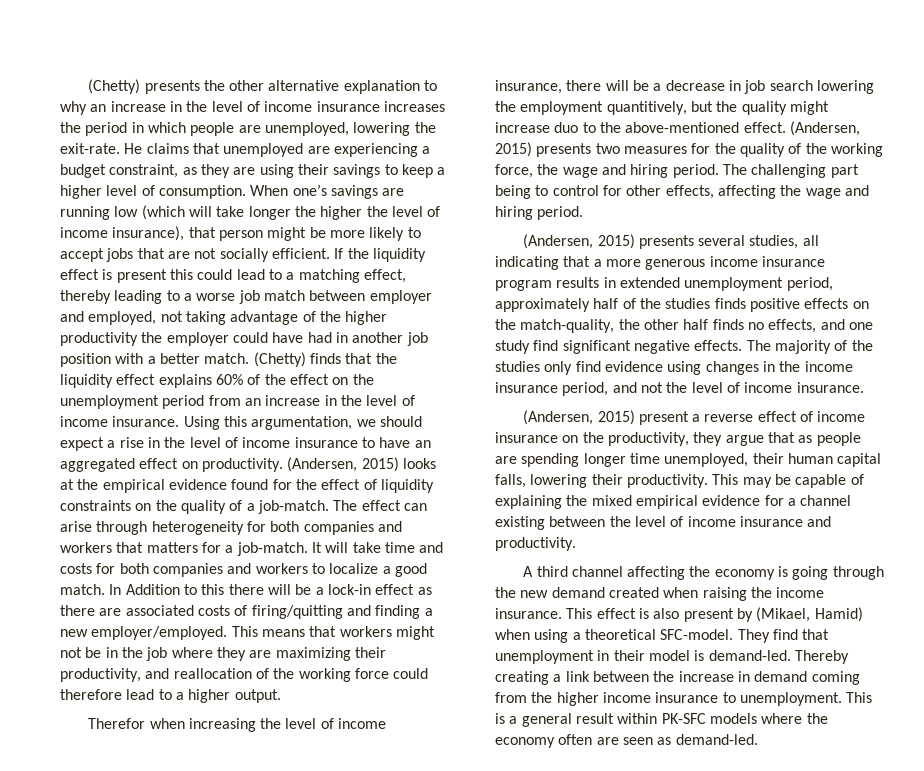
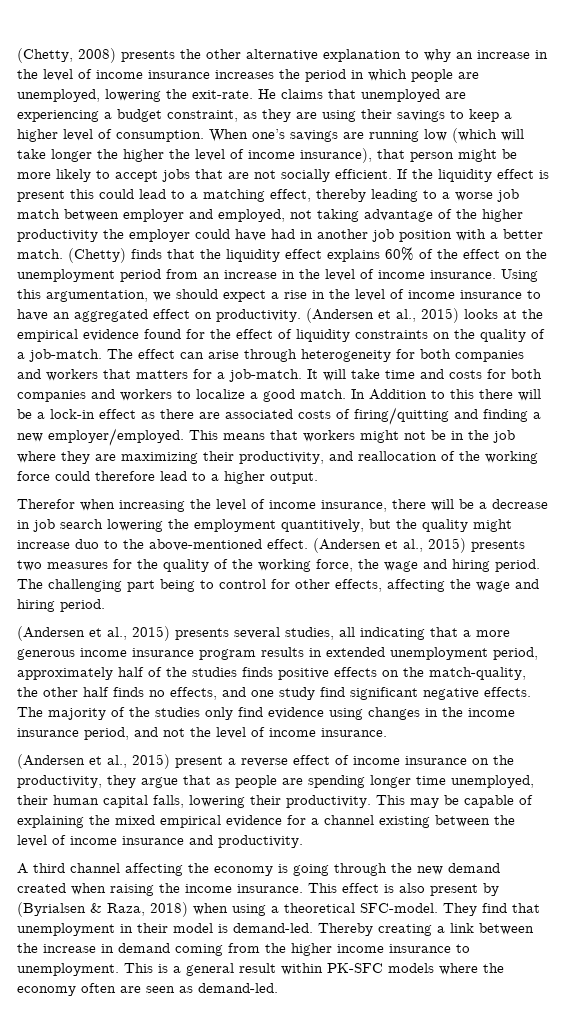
- (Chetty) presents the other alternative explanation to why an increase in the level of income insurance increases the period in which people are unemployed, lowering the exit-rate.
+ (Chetty, 2008) presents the other alternative explanation to why an increase in the level of income insurance increases the period in which people are unemployed, lowering the exit-rate.
- (Andersen, 2015) looks at the empirical evidence found for the effect of liquidity constraints on the quality of a job-match.
+ (Andersen et al., 2015) looks at the empirical evidence found for the effect of liquidity constraints on the quality of a job-match.
- (Andersen, 2015) presents two measures for the quality of the working force, the wage and hiring period.
+ (Andersen et al., 2015) presents two measures for the quality of the working force, the wage and hiring period.
- (Andersen, 2015) presents several studies, all indicating that a more generous income insurance program results in extended unemployment period, approximately half of the studies finds positive effects on the match-quality, the other half finds no effects, and one study find significant negative effects.
+ (Andersen et al., 2015) presents several studies, all indicating that a more generous income insurance program results in extended unemployment period, approximately half of the studies finds positive effects on the match-quality, the other half finds no effects, and one study find significant negative effects.
- (Andersen, 2015) present a reverse effect of income insurance on the productivity, they argue that as people are spending longer time unemployed, their human capital falls, lowering their productivity.
+ (Andersen et al., 2015) present a reverse effect of income insurance on the productivity, they argue that as people are spending longer time unemployed, their human capital falls, lowering their productivity.
- This effect is also present by (Mikael, Hamid) when using a theoretical SFC-model.
+ This effect is also present by (Byrialsen & Raza, 2018) when using a theoretical SFC-model.

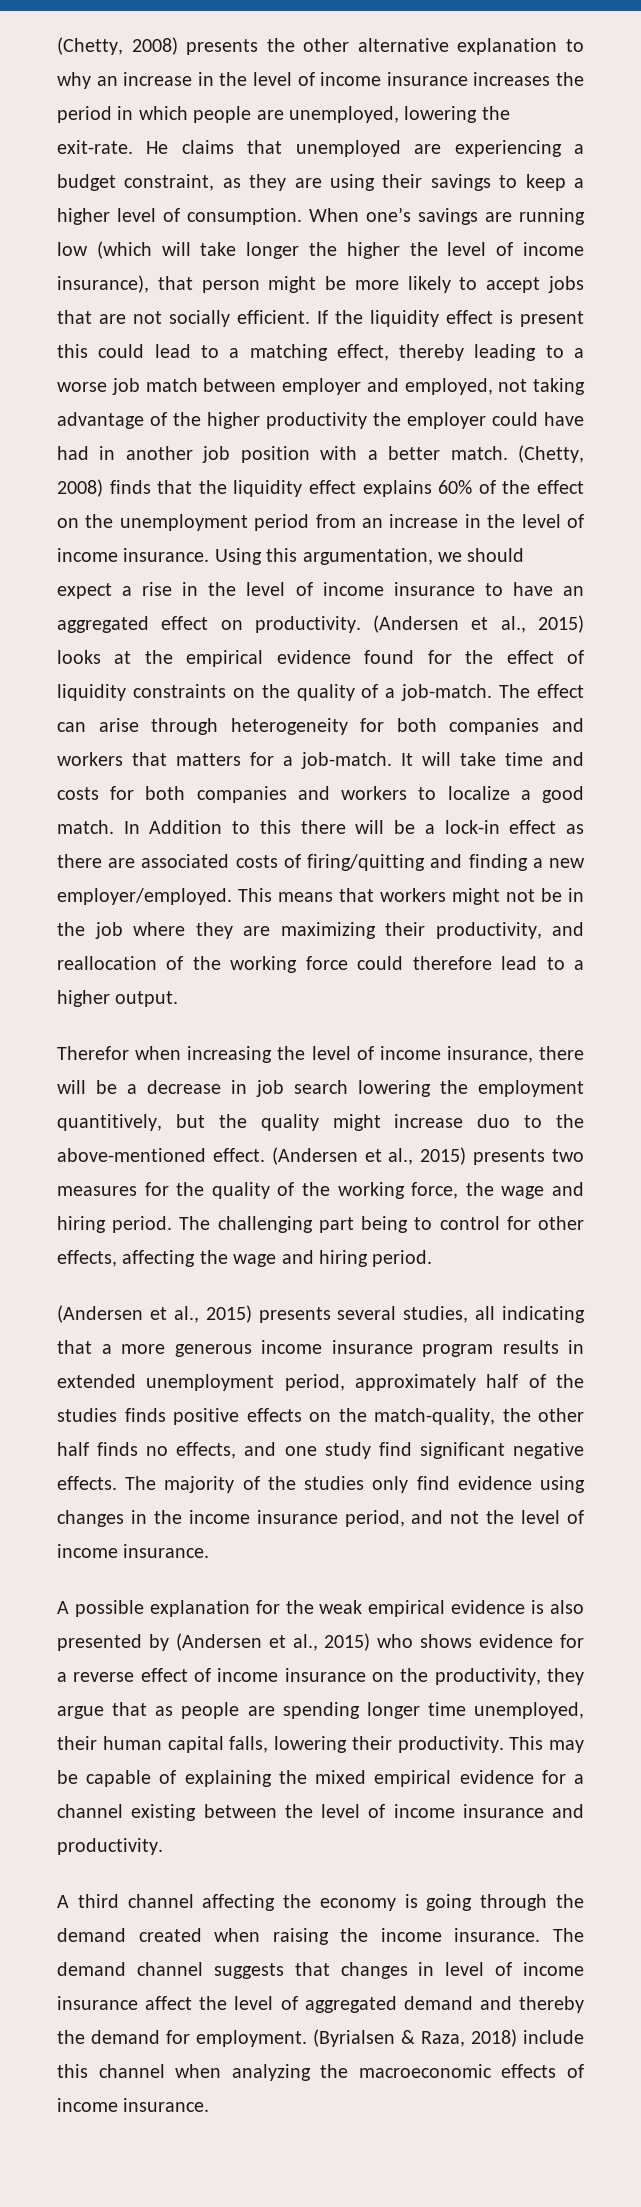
- (Chetty) finds that the liquidity effect explains 60% of the effect on the unemployment period from an increase in the level of income insurance.
+ (Chetty, 2008) finds that the liquidity effect explains 60% of the effect on the unemployment period from an increase in the level of income insurance.
- (Andersen et al., 2015) present a reverse effect of income insurance on the productivity, they argue that as people are spending longer time unemployed, their human capital falls, lowering their productivity.
+ A possible explanation for the weak empirical evidence is also presented by (Andersen et al., 2015) who shows evidence for a reverse effect of income insurance on the productivity, they argue that as people are spending longer time unemployed, their human capital falls, lowering their productivity.
- A third channel affecting the economy is going through the new demand created when raising the income insurance.
+ A third channel affecting the economy is going through the demand created when raising the income insurance.
- This effect is also present by (Byrialsen & Raza, 2018) when using a theoretical SFC-model. They find that unemployment in their model is demand-led. Thereby creating a link between the increase in demand coming from the higher income insurance to unemployment. This is a general result within PK-SFC models where the economy often are seen as demand-led.
+ The demand channel suggests that changes in level of income insurance affect the level of aggregated demand and thereby the demand for employment. (Byrialsen & Raza, 2018) include this channel when analyzing the macroeconomic effects of income insurance.

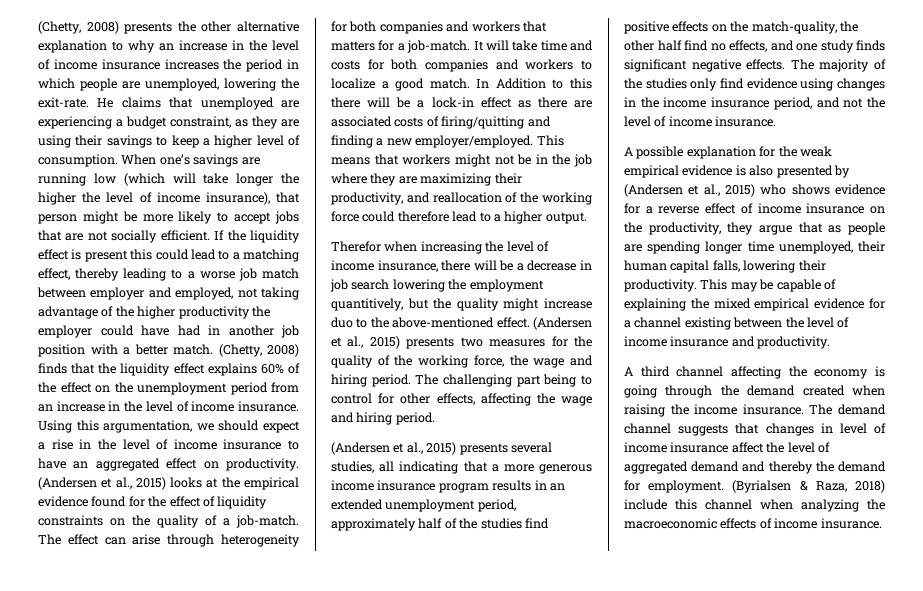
- (Andersen et al., 2015) presents several studies, all indicating that a more generous income insurance program results in extended unemployment period, approximately half of the studies finds positive effects on the match-quality, the other half finds no effects, and one study find significant negative effects.
+ (Andersen et al., 2015) presents several studies, all indicating that a more generous income insurance program results in an extended unemployment period, approximately half of the studies find positive effects on the match-quality, the other half find no effects, and one study finds significant negative effects.

